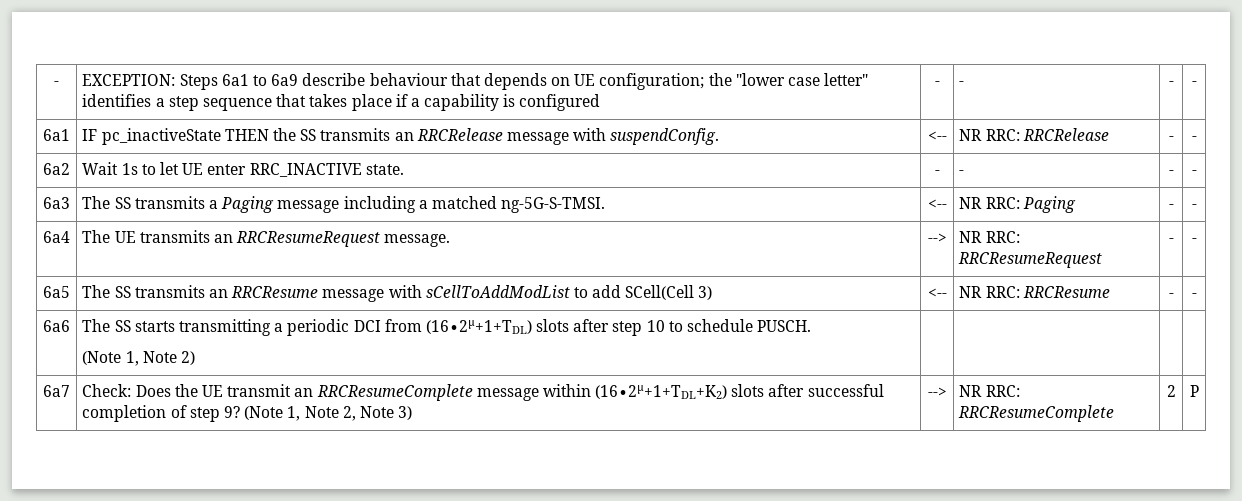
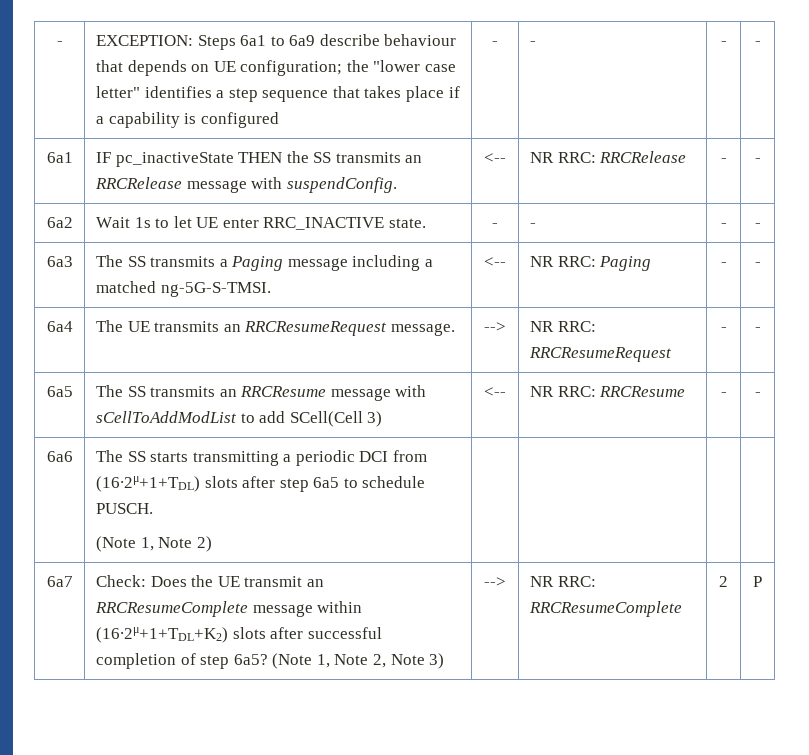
- 6a6 | The SS starts transmitting a periodic DCI from (16∙2μ+1+TDL) slots after step 10 to schedule PUSCH.
+ 6a6 | The SS starts transmitting a periodic DCI from (16∙2μ+1+TDL) slots after step 6a5 to schedule PUSCH.
- 6a7 | Check: Does the UE transmit an RRCResumeComplete message within (16∙2μ+1+TDL+K2) slots after successful completion of step 9? (Note 1, Note 2, Note 3) | --> | NR RRC: RRCResumeComplete | 2 | P
+ 6a7 | Check: Does the UE transmit an RRCResumeComplete message within (16∙2μ+1+TDL+K2) slots after successful completion of step 6a5? (Note 1, Note 2, Note 3) | --> | NR RRC: RRCResumeComplete | 2 | P

